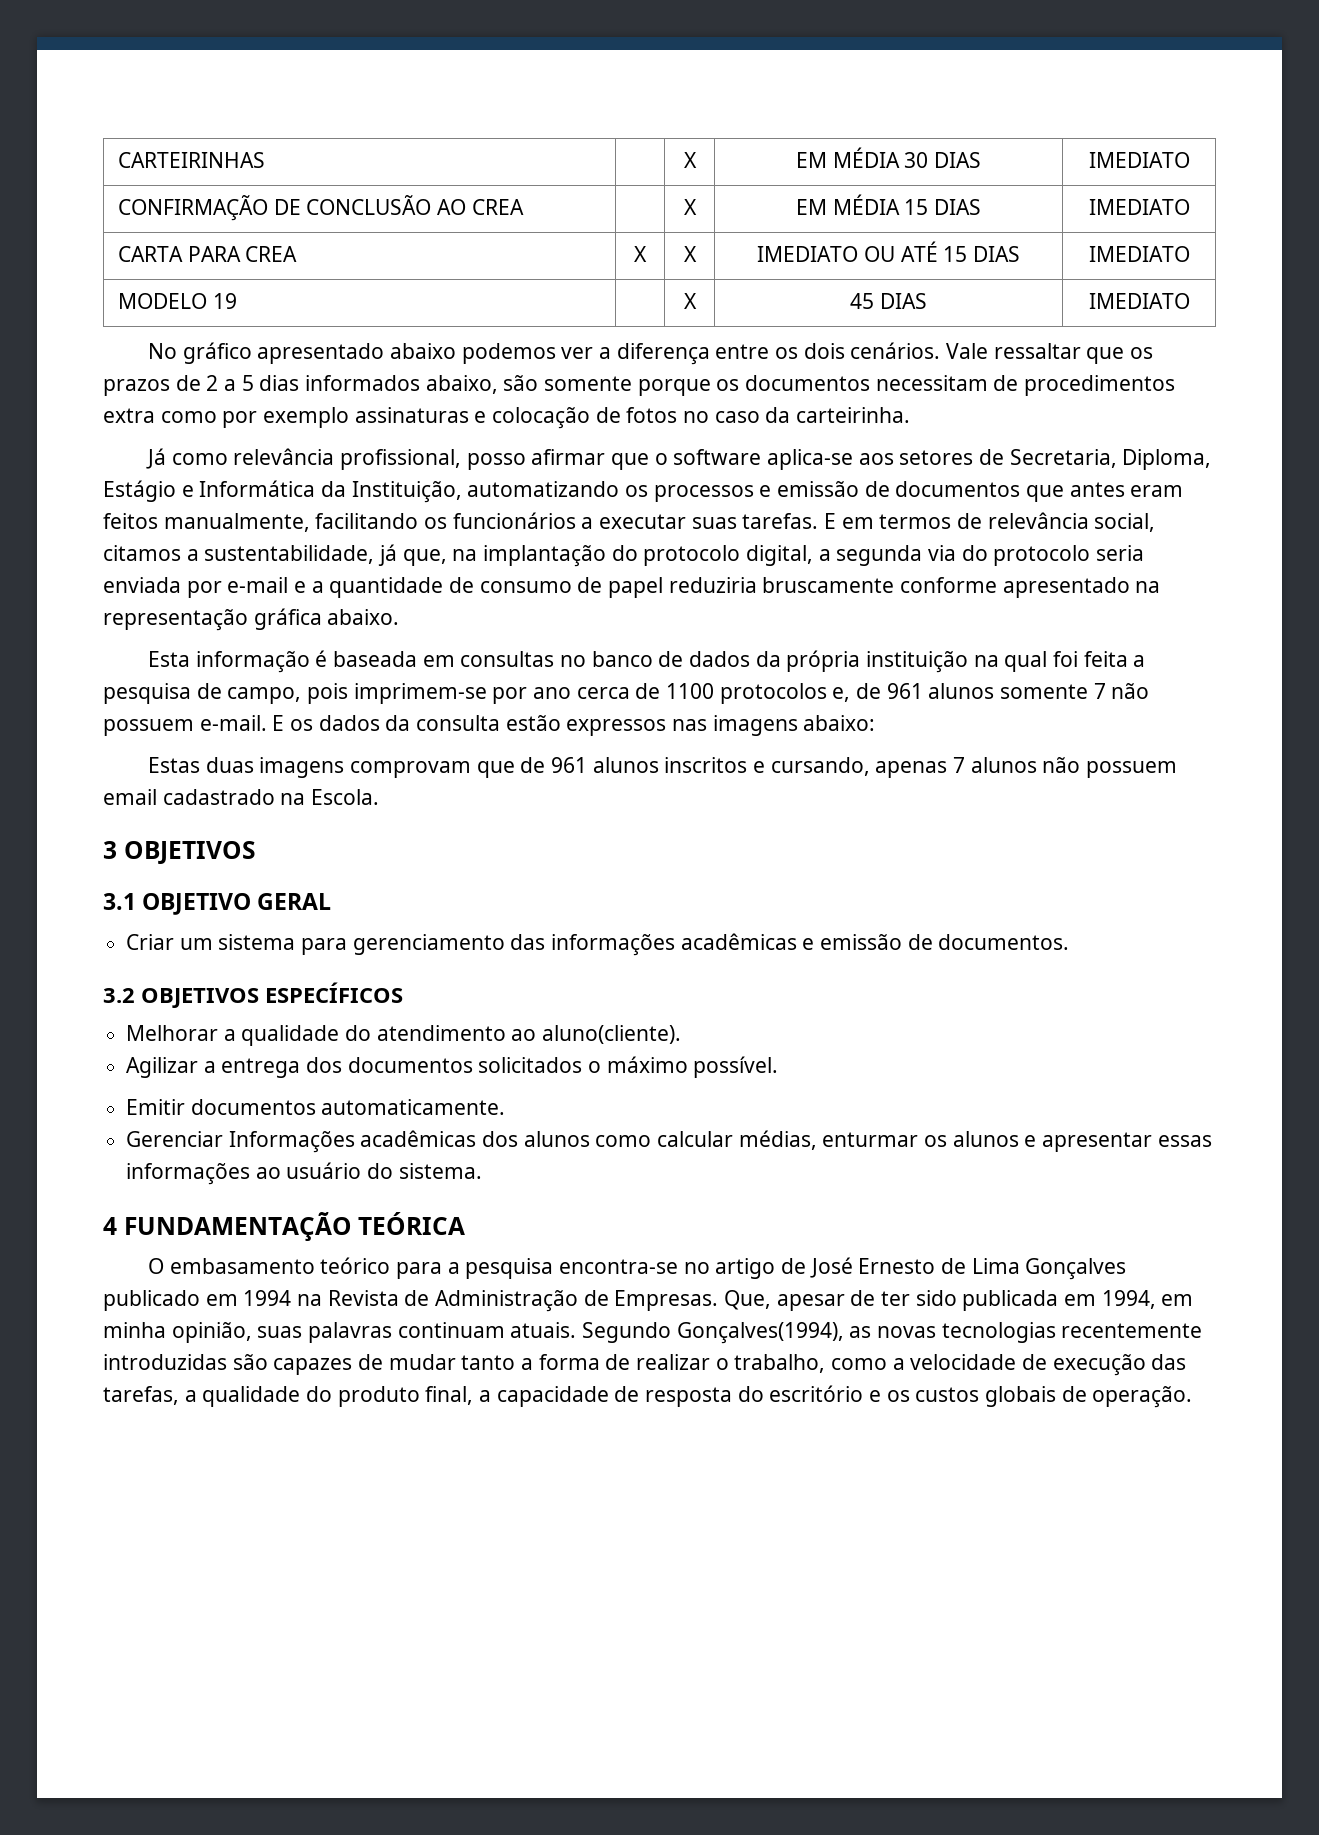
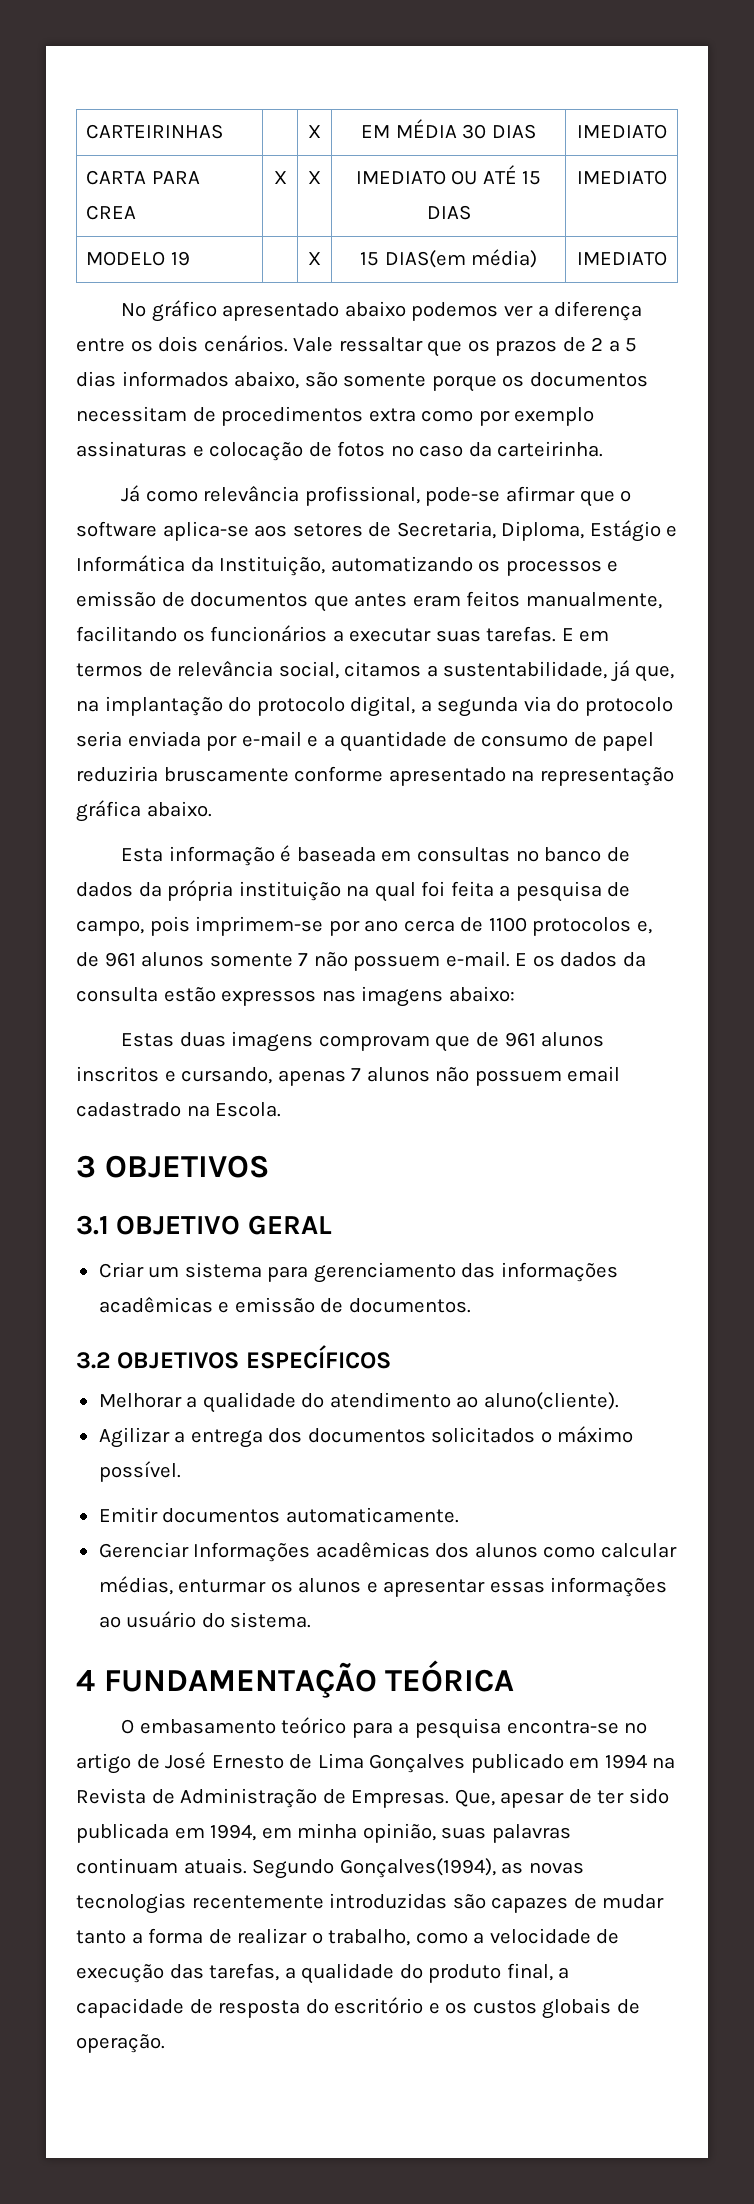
- CONFIRMAÇÃO DE CONCLUSÃO AO CREA | | X | EM MÉDIA 15 DIAS | IMEDIATO
- MODELO 19 | | X | 45 DIAS | IMEDIATO
+ MODELO 19 | | X | 15 DIAS(em média) | IMEDIATO
- Já como relevância profissional, posso afirmar que o software aplica-se aos setores de Secretaria, Diploma, Estágio e Informática da Instituição, automatizando os processos e emissão de documentos que antes eram feitos manualmente, facilitando os funcionários a executar suas tarefas.
+ Já como relevância profissional, pode-se afirmar que o software aplica-se aos setores de Secretaria, Diploma, Estágio e Informática da Instituição, automatizando os processos e emissão de documentos que antes eram feitos manualmente, facilitando os funcionários a executar suas tarefas.

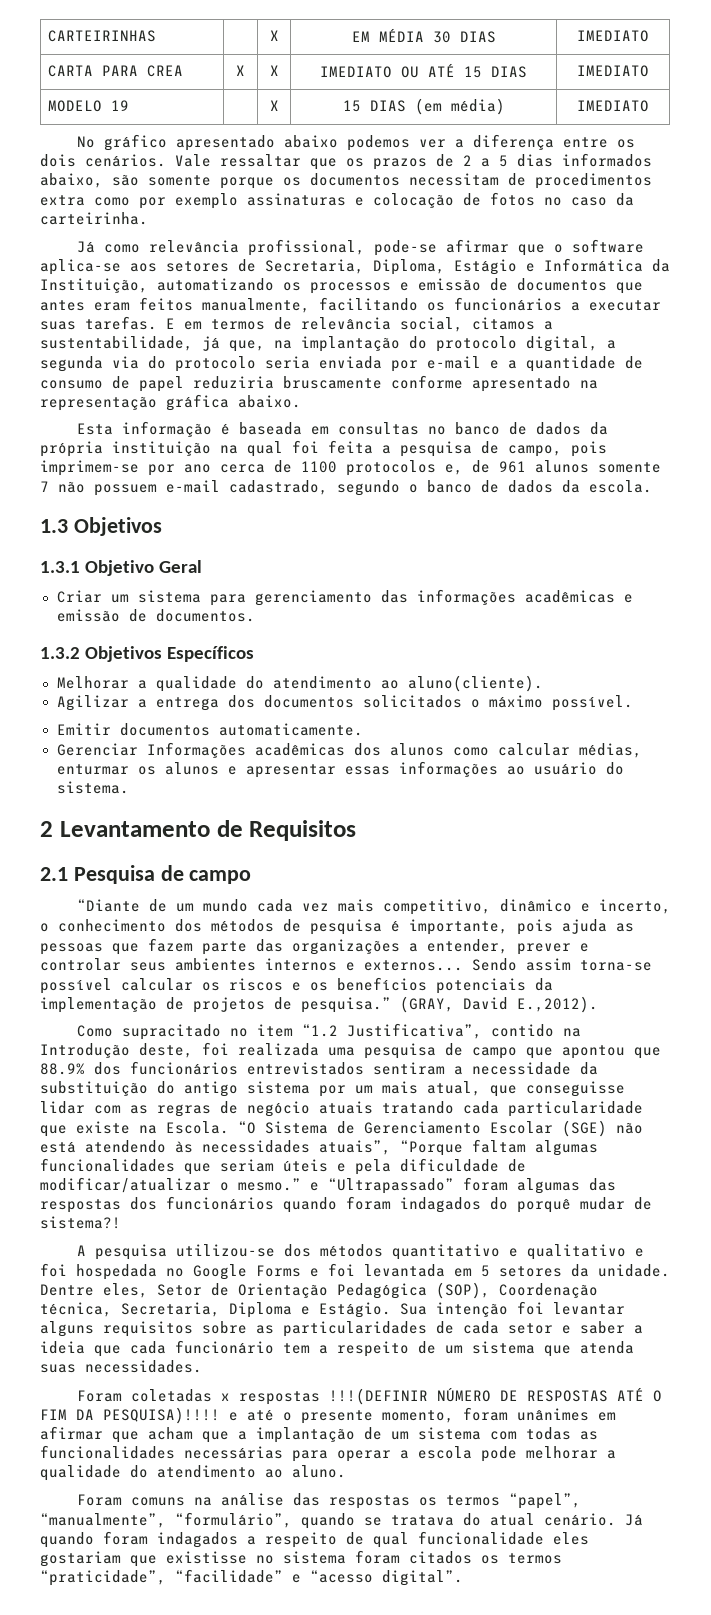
- MODELO 19 | | X | 15 DIAS(em média) | IMEDIATO
+ MODELO 19 | | X | 15 DIAS (em média) | IMEDIATO
- Esta informação é baseada em consultas no banco de dados da própria instituição na qual foi feita a pesquisa de campo, pois imprimem-se por ano cerca de 1100 protocolos e, de 961 alunos somente 7 não possuem e-mail. E os dados da consulta estão expressos nas imagens abaixo:
- Estas duas imagens comprovam que de 961 alunos inscritos e cursando, apenas 7 alunos não possuem email cadastrado na Escola.
- 3 OBJETIVOS
- 3.1 OBJETIVO GERAL
+ Esta informação é baseada em consultas no banco de dados da própria instituição na qual foi feita a pesquisa de campo, pois imprimem-se por ano cerca de 1100 protocolos e, de 961 alunos somente 7 não possuem e-mail cadastrado, segundo o banco de dados da escola.
+ 1.3 Objetivos
+ 1.3.1 Objetivo Geral
- 3.2 OBJETIVOS ESPECÍFICOS
+ 1.3.2 Objetivos Específicos
- 4 FUNDAMENTAÇÃO TEÓRICA
- O embasamento teórico para a pesquisa encontra-se no artigo de José Ernesto de Lima Gonçalves publicado em 1994 na Revista de Administração de Empresas. Que, apesar de ter sido publicada em 1994, em minha opinião, suas palavras continuam atuais. Segundo Gonçalves(1994), as novas tecnologias recentemente introduzidas são capazes de mudar tanto a forma de realizar o trabalho, como a velocidade de execução das tarefas, a qualidade do produto final, a capacidade de resposta do escritório e os custos globais de operação.
+ 2 Levantamento de Requisitos
+ 2.1 Pesquisa de campo
+ “Diante de um mundo cada vez mais competitivo, dinâmico e incerto, o conhecimento dos métodos de pesquisa é importante, pois ajuda as pessoas que fazem parte das organizações a entender, prever e controlar seus ambientes internos e externos... Sendo assim torna-se possível calcular os riscos e os benefícios potenciais da implementação de projetos de pesquisa.” (GRAY, David E.,2012).
+ Como supracitado no item “1.2 Justificativa”, contido na Introdução deste, foi realizada uma pesquisa de campo que apontou que 88.9% dos funcionários entrevistados sentiram a necessidade da substituição do antigo sistema por um mais atual, que conseguisse lidar com as regras de negócio atuais tratando cada particularidade que existe na Escola. “O Sistema de Gerenciamento Escolar (SGE) não está atendendo às necessidades atuais”, “Porque faltam algumas funcionalidades que seriam úteis e pela dificuldade de modificar/atualizar o mesmo.” e “Ultrapassado” foram algumas das respostas dos funcionários quando foram indagados do porquê mudar de sistema?!
+ A pesquisa utilizou-se dos métodos quantitativo e qualitativo e foi hospedada no Google Forms e foi levantada em 5 setores da unidade. Dentre eles, Setor de Orientação Pedagógica (SOP), Coordenação técnica, Secretaria, Diploma e Estágio. Sua intenção foi levantar alguns requisitos sobre as particularidades de cada setor e saber a ideia que cada funcionário tem a respeito de um sistema que atenda suas necessidades.
+ Foram coletadas x respostas !!!(DEFINIR NÚMERO DE RESPOSTAS ATÉ O FIM DA PESQUISA)!!!! e até o presente momento, foram unânimes em afirmar que acham que a implantação de um sistema com todas as funcionalidades necessárias para operar a escola pode melhorar a qualidade do atendimento ao aluno.
+ Foram comuns na análise das respostas os termos “papel”, “manualmente”, “formulário”, quando se tratava do atual cenário. Já quando foram indagados a respeito de qual funcionalidade eles gostariam que existisse no sistema foram citados os termos “praticidade”, “facilidade” e “acesso digital”.

